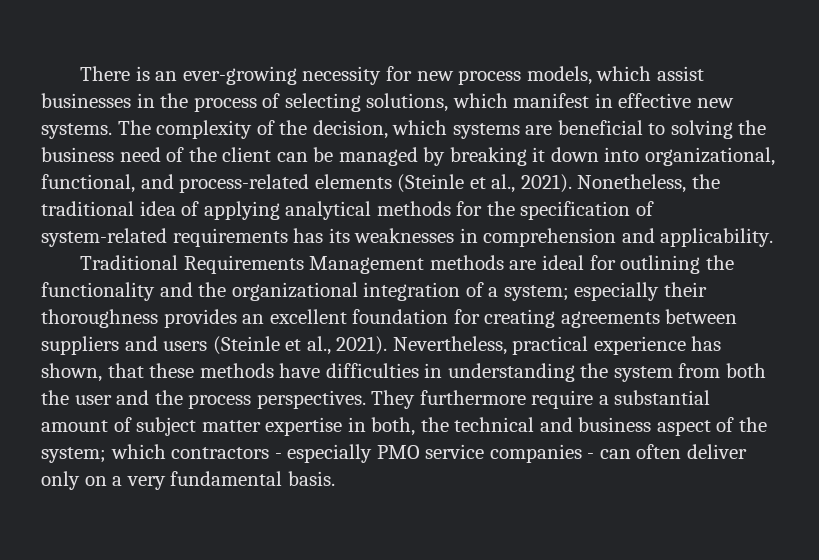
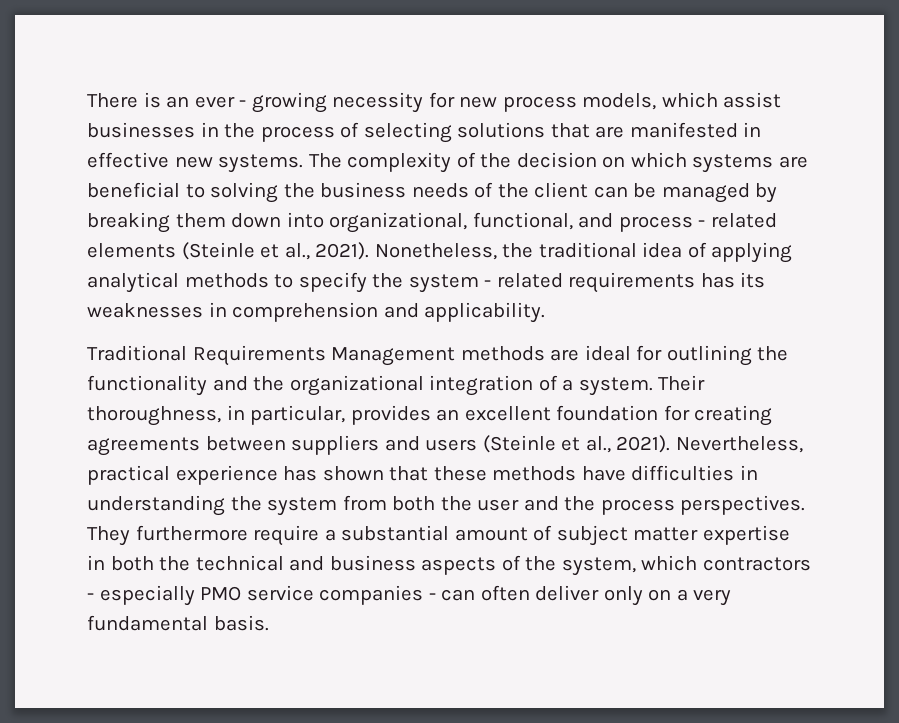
- There is an ever-growing necessity for new process models, which assist businesses in the process of selecting solutions, which manifest in effective new systems.
+ There is an ever - growing necessity for new process models, which assist businesses in the process of selecting solutions that are manifested in effective new systems.
- The complexity of the decision, which systems are beneficial to solving the business need of the client can be managed by breaking it down into organizational, functional, and process-related elements (Steinle et al., 2021).
+ The complexity of the decision on which systems are beneficial to solving the business needs of the client can be managed by breaking them down into organizational, functional, and process - related elements (Steinle et al., 2021).
- Nonetheless, the traditional idea of applying analytical methods for the specification of system-related requirements has its weaknesses in comprehension and applicability.
+ Nonetheless, the traditional idea of applying analytical methods to specify the system - related requirements has its weaknesses in comprehension and applicability.
- Traditional Requirements Management methods are ideal for outlining the functionality and the organizational integration of a system; especially their thoroughness provides an excellent foundation for creating agreements between suppliers and users (Steinle et al., 2021).
+ Traditional Requirements Management methods are ideal for outlining the functionality and the organizational integration of a system. Their thoroughness, in particular, provides an excellent foundation for creating agreements between suppliers and users (Steinle et al., 2021).
- Nevertheless, practical experience has shown, that these methods have difficulties in understanding the system from both the user and the process perspectives.
+ Nevertheless, practical experience has shown that these methods have difficulties in understanding the system from both the user and the process perspectives.
- They furthermore require a substantial amount of subject matter expertise in both, the technical and business aspect of the system; which contractors - especially PMO service companies - can often deliver only on a very fundamental basis.
+ They furthermore require a substantial amount of subject matter expertise in both the technical and business aspects of the system, which contractors - especially PMO service companies - can often deliver only on a very fundamental basis.

